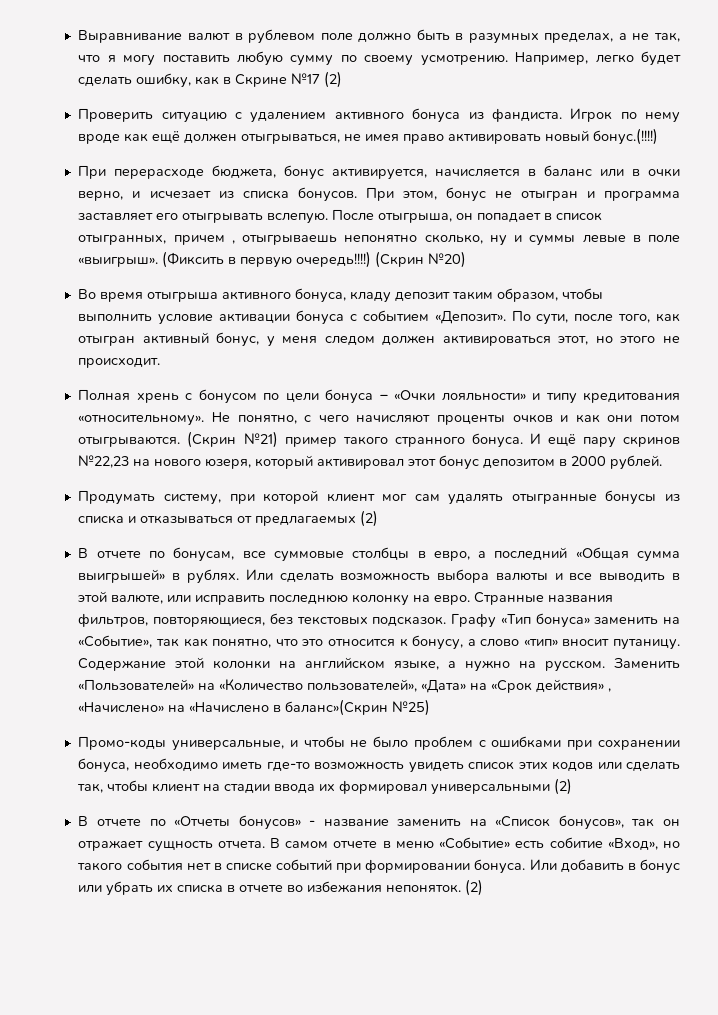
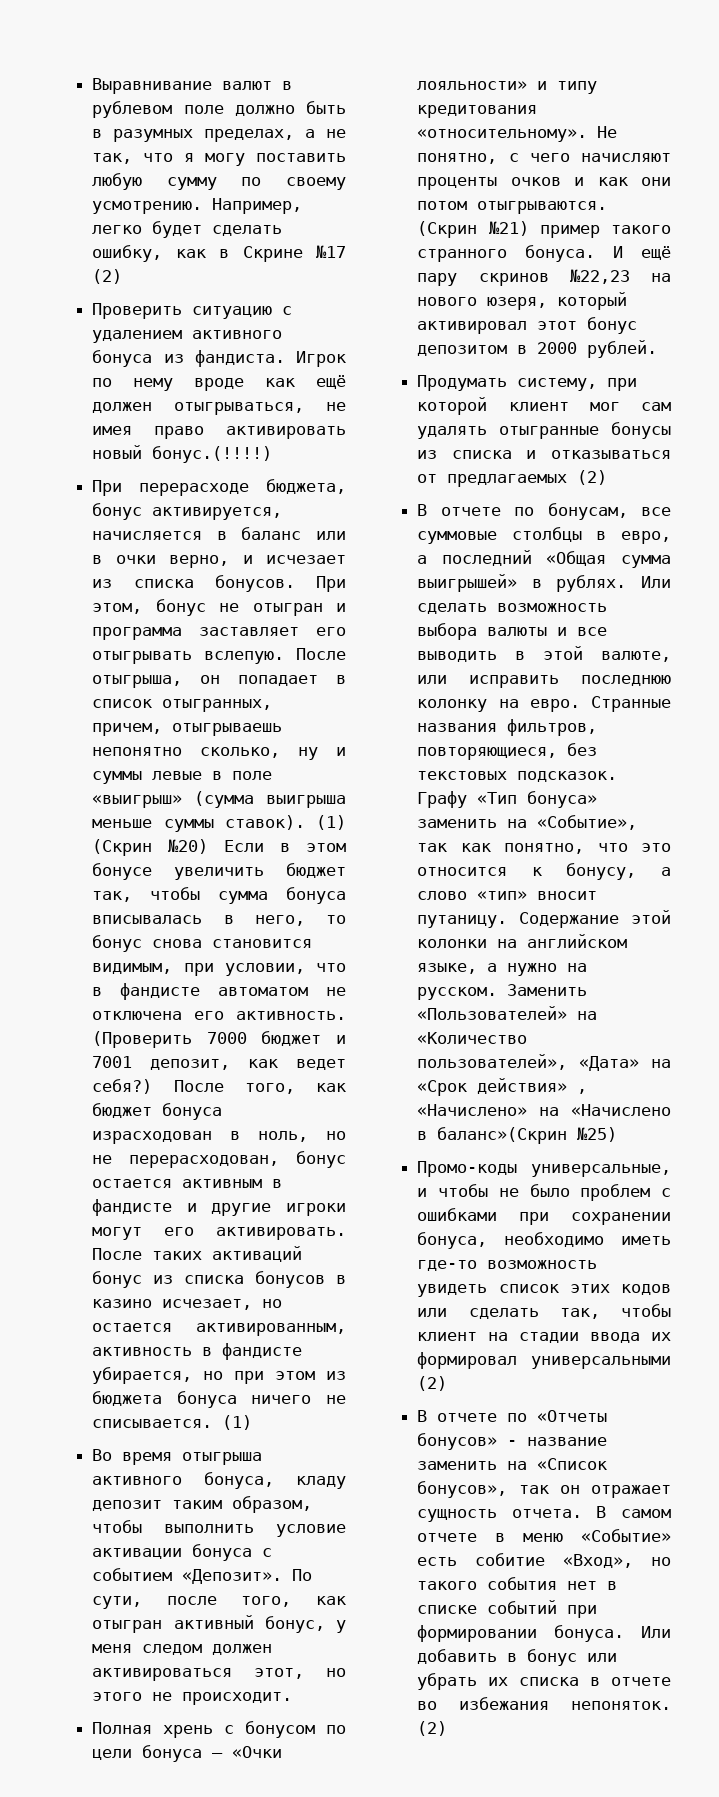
- После отыгрыша, он попадает в список отыгранных, причем , отыгрываешь непонятно сколько, ну и суммы левые в поле «выигрыш». (Фиксить в первую очередь!!!!) (Скрин №20)
+ После отыгрыша, он попадает в список отыгранных, причем, отыгрываешь непонятно сколько, ну и суммы левые в поле «выигрыш» (сумма выигрыша меньше суммы ставок). (1) (Скрин №20) Если в этом бонусе увеличить бюджет так, чтобы сумма бонуса вписывалась в него, то бонус снова становится видимым, при условии, что в фандисте автоматом не отключена его активность. (Проверить 7000 бюджет и 7001 депозит, как ведет себя?) После того, как бюджет бонуса израсходован в ноль, но не перерасходован, бонус остается активным в фандисте и другие игроки могут его активировать. После таких активаций бонус из списка бонусов в казино исчезает, но остается активированным, активность в фандисте убирается, но при этом из бюджета бонуса ничего не списывается. (1)

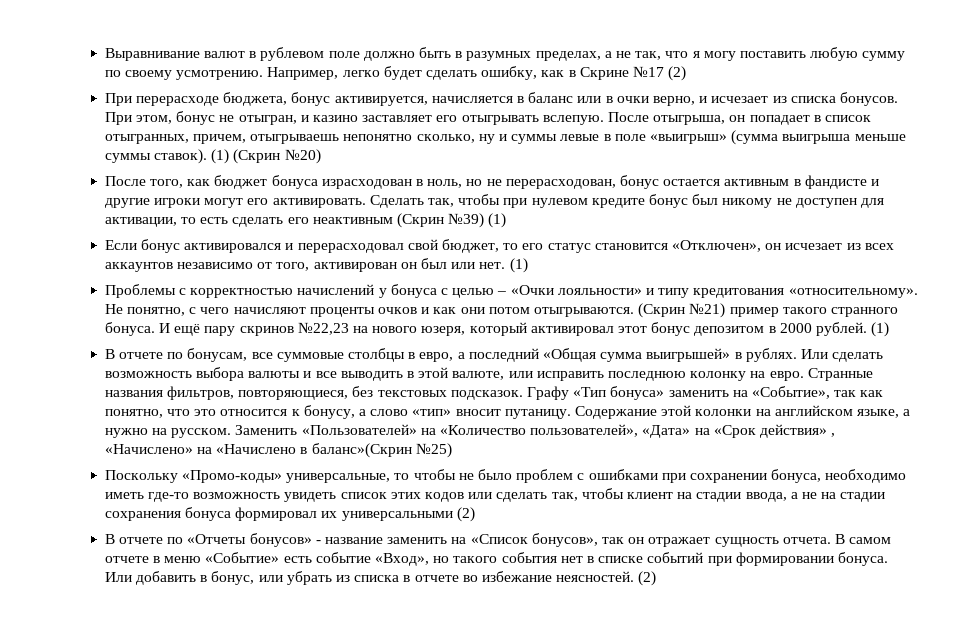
- Проверить ситуацию с удалением активного бонуса из фандиста. Игрок по нему вроде как ещё должен отыгрываться, не имея право активировать новый бонус.(!!!!)
- При этом, бонус не отыгран и программа заставляет его отыгрывать вслепую.
+ При этом, бонус не отыгран, и казино заставляет его отыгрывать вслепую.
- (1) (Скрин №20) Если в этом бонусе увеличить бюджет так, чтобы сумма бонуса вписывалась в него, то бонус снова становится видимым, при условии, что в фандисте автоматом не отключена его активность. (Проверить 7000 бюджет и 7001 депозит, как ведет себя?) После того, как бюджет бонуса израсходован в ноль, но не перерасходован, бонус остается активным в фандисте и другие игроки могут его активировать.
+ (1) (Скрин №20)
+ После того, как бюджет бонуса израсходован в ноль, но не перерасходован, бонус остается активным в фандисте и другие игроки могут его активировать.
- После таких активаций бонус из списка бонусов в казино исчезает, но остается активированным, активность в фандисте убирается, но при этом из бюджета бонуса ничего не списывается. (1)
- Во время отыгрыша активного бонуса, кладу депозит таким образом, чтобы выполнить условие активации бонуса с событием «Депозит». По сути, после того, как отыгран активный бонус, у меня следом должен активироваться этот, но этого не происходит.
- Полная хрень с бонусом по цели бонуса – «Очки лояльности» и типу кредитования «относительному».
+ Сделать так, чтобы при нулевом кредите бонус был никому не доступен для активации, то есть сделать его неактивным (Скрин №39) (1)
+ Если бонус активировался и перерасходовал свой бюджет, то его статус становится «Отключен», он исчезает из всех аккаунтов независимо от того, активирован он был или нет. (1)
+ Проблемы с корректностью начислений у бонуса с целью – «Очки лояльности» и типу кредитования «относительному».
- И ещё пару скринов №22,23 на нового юзеря, который активировал этот бонус депозитом в 2000 рублей.
- Продумать систему, при которой клиент мог сам удалять отыгранные бонусы из списка и отказываться от предлагаемых (2)
+ И ещё пару скринов №22,23 на нового юзеря, который активировал этот бонус депозитом в 2000 рублей. (1)
- Промо-коды универсальные, и чтобы не было проблем с ошибками при сохранении бонуса, необходимо иметь где-то возможность увидеть список этих кодов или сделать так, чтобы клиент на стадии ввода их формировал универсальными (2)
+ Поскольку «Промо-коды» универсальные, то чтобы не было проблем с ошибками при сохранении бонуса, необходимо иметь где-то возможность увидеть список этих кодов или сделать так, чтобы клиент на стадии ввода, а не на стадии сохранения бонуса формировал их универсальными (2)
- В самом отчете в меню «Событие» есть собитие «Вход», но такого события нет в списке событий при формировании бонуса.
+ В самом отчете в меню «Событие» есть событие «Вход», но такого события нет в списке событий при формировании бонуса.
- Или добавить в бонус или убрать их списка в отчете во избежания непоняток.
+ Или добавить в бонус, или убрать из списка в отчете во избежание неясностей.

